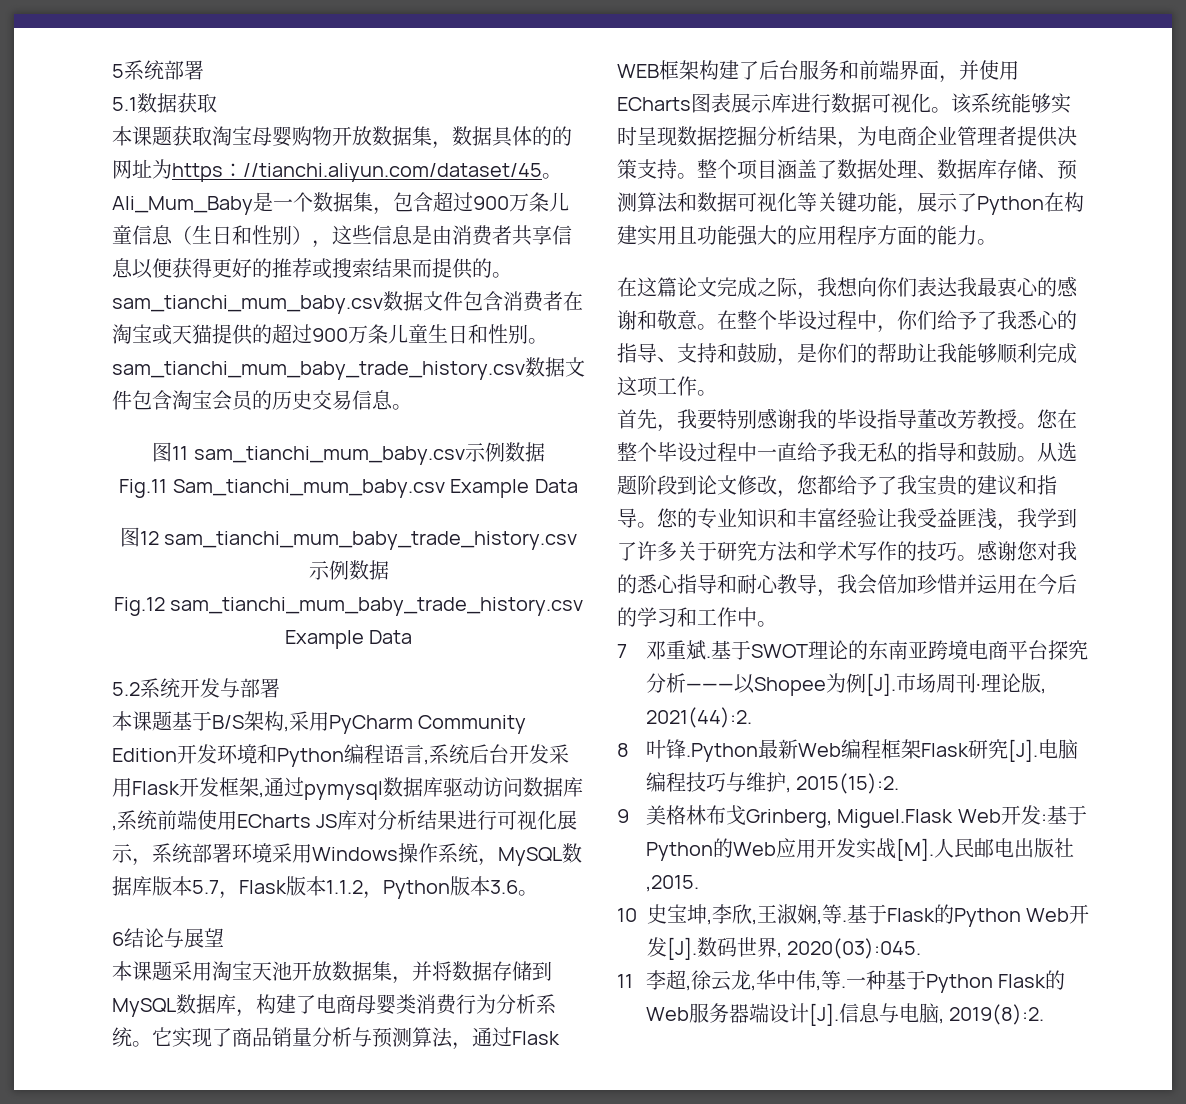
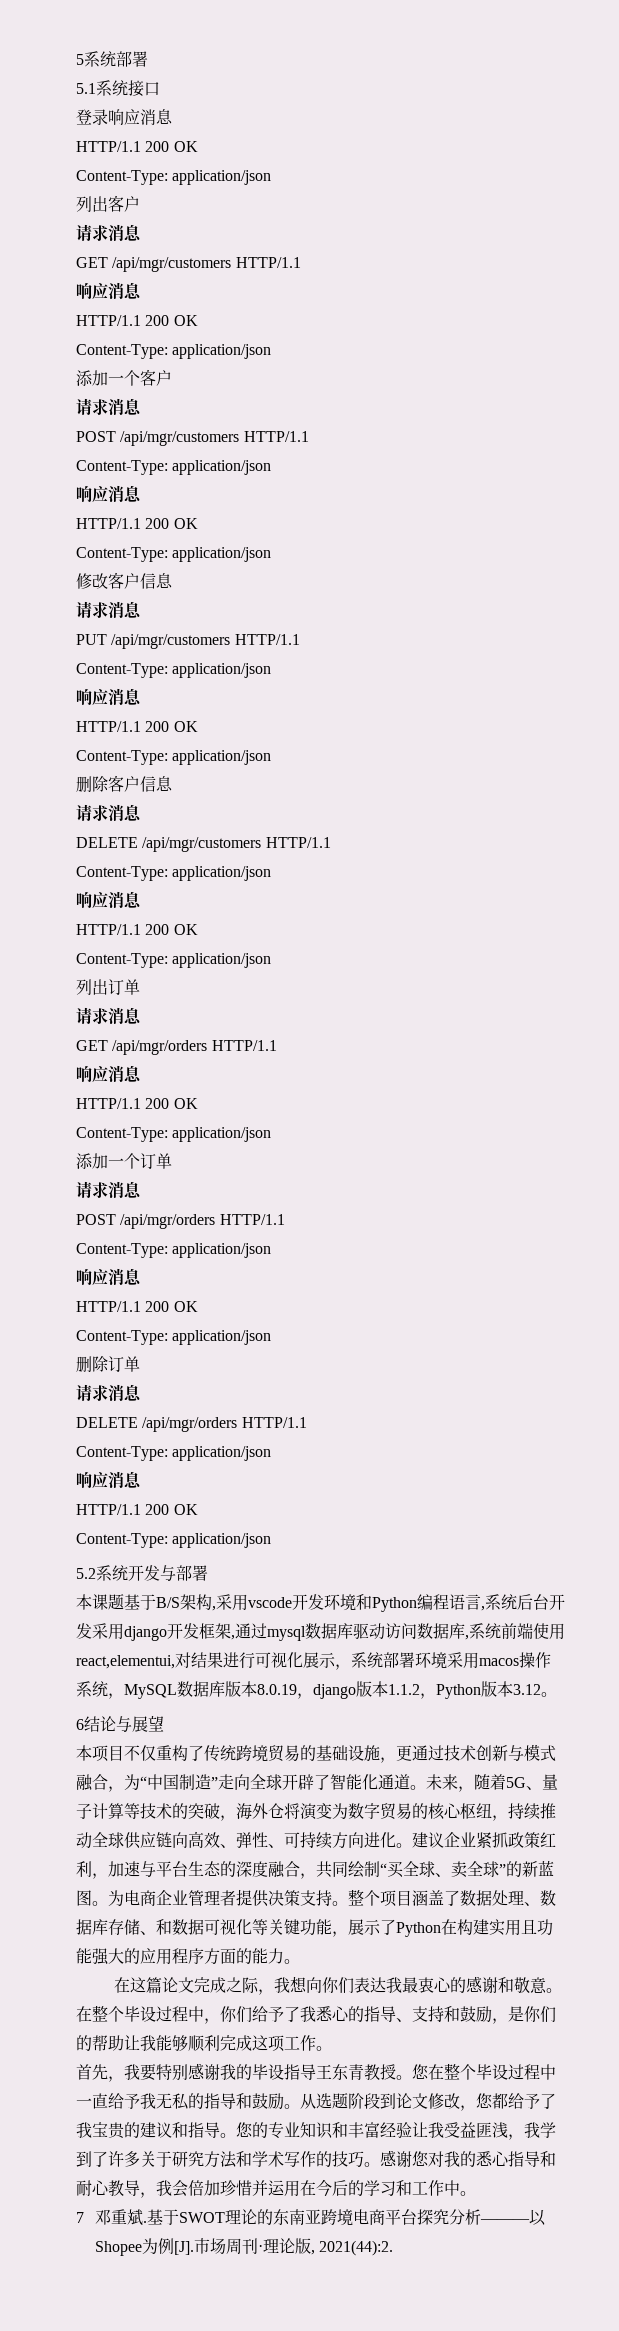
- 5.1数据获取
- 本课题获取淘宝母婴购物开放数据集，数据具体的的网址为https：//tianchi.aliyun.com/dataset/45。Ali_Mum_Baby是一个数据集，包含超过900万条儿童信息（生日和性别），这些信息是由消费者共享信息以便获得更好的推荐或搜索结果而提供的。sam_tianchi_mum_baby.csv数据文件包含消费者在淘宝或天猫提供的超过900万条儿童生日和性别。sam_tianchi_mum_baby_trade_history.csv数据文件包含淘宝会员的历史交易信息。
- 图11 sam_tianchi_mum_baby.csv示例数据
- Fig.11 Sam_tianchi_mum_baby.csv Example Data
- 图12 sam_tianchi_mum_baby_trade_history.csv示例数据
- Fig.12 sam_tianchi_mum_baby_trade_history.csv Example Data
+ 5.1系统接口
+ 登录响应消息
+ HTTP/1.1 200 OK
+ Content-Type: application/json
+ 列出客户
+ 请求消息
+ GET /api/mgr/customers HTTP/1.1
+ 响应消息
+ HTTP/1.1 200 OK
+ Content-Type: application/json
+ 添加一个客户
+ 请求消息
+ POST /api/mgr/customers HTTP/1.1
+ Content-Type: application/json
+ 响应消息
+ HTTP/1.1 200 OK
+ Content-Type: application/json
+ 修改客户信息
+ 请求消息
+ PUT /api/mgr/customers HTTP/1.1
+ Content-Type: application/json
+ 响应消息
+ HTTP/1.1 200 OK
+ Content-Type: application/json
+ 删除客户信息
+ 请求消息
+ DELETE /api/mgr/customers HTTP/1.1
+ Content-Type: application/json
+ 响应消息
+ HTTP/1.1 200 OK
+ Content-Type: application/json
+ 列出订单
+ 请求消息
+ GET /api/mgr/orders HTTP/1.1
+ 响应消息
+ HTTP/1.1 200 OK
+ Content-Type: application/json
+ 添加一个订单
+ 请求消息
+ POST /api/mgr/orders HTTP/1.1
+ Content-Type: application/json
+ 响应消息
+ HTTP/1.1 200 OK
+ Content-Type: application/json
+ 删除订单
+ 请求消息
+ DELETE /api/mgr/orders HTTP/1.1
+ Content-Type: application/json
+ 响应消息
+ HTTP/1.1 200 OK
+ Content-Type: application/json
- 本课题基于B/S架构,采用PyCharm Community Edition开发环境和Python编程语言,系统后台开发采用Flask开发框架,通过pymysql数据库驱动访问数据库,系统前端使用ECharts JS库对分析结果进行可视化展示，系统部署环境采用Windows操作系统，MySQL数据库版本5.7，Flask版本1.1.2，Python版本3.6。
+ 本课题基于B/S架构,采用vscode开发环境和Python编程语言,系统后台开发采用django开发框架,通过mysql数据库驱动访问数据库,系统前端使用react,elementui,对结果进行可视化展示，系统部署环境采用macos操作系统，MySQL数据库版本8.0.19，django版本1.1.2，Python版本3.12。
- 本课题采用淘宝天池开放数据集，并将数据存储到MySQL数据库，构建了电商母婴类消费行为分析系统。它实现了商品销量分析与预测算法，通过Flask WEB框架构建了后台服务和前端界面，并使用ECharts图表展示库进行数据可视化。该系统能够实时呈现数据挖掘分析结果，为电商企业管理者提供决策支持。
+ 本项目不仅重构了传统跨境贸易的基础设施，更通过技术创新与模式融合，为“中国制造”走向全球开辟了智能化通道。未来，随着5G、量子计算等技术的突破，海外仓将演变为数字贸易的核心枢纽，持续推动全球供应链向高效、弹性、可持续方向进化。建议企业紧抓政策红利，加速与平台生态的深度融合，共同绘制“买全球、卖全球”的新蓝图。为电商企业管理者提供决策支持。
- 整个项目涵盖了数据处理、数据库存储、预测算法和数据可视化等关键功能，展示了Python在构建实用且功能强大的应用程序方面的能力。
+ 整个项目涵盖了数据处理、数据库存储、和数据可视化等关键功能，展示了Python在构建实用且功能强大的应用程序方面的能力。
- 首先，我要特别感谢我的毕设指导董改芳教授。
+ 首先，我要特别感谢我的毕设指导王东青教授。
- 8叶锋.Python最新Web编程框架Flask研究[J].电脑编程技巧与维护, 2015(15):2.
- 9美格林布戈Grinberg, Miguel.Flask Web开发:基于Python的Web应用开发实战[M].人民邮电出版社,2015.
- 10史宝坤,李欣,王淑娴,等.基于Flask的Python Web开发[J].数码世界, 2020(03):045.
- 11李超,徐云龙,华中伟,等.一种基于Python Flask的Web服务器端设计[J].信息与电脑, 2019(8):2.

